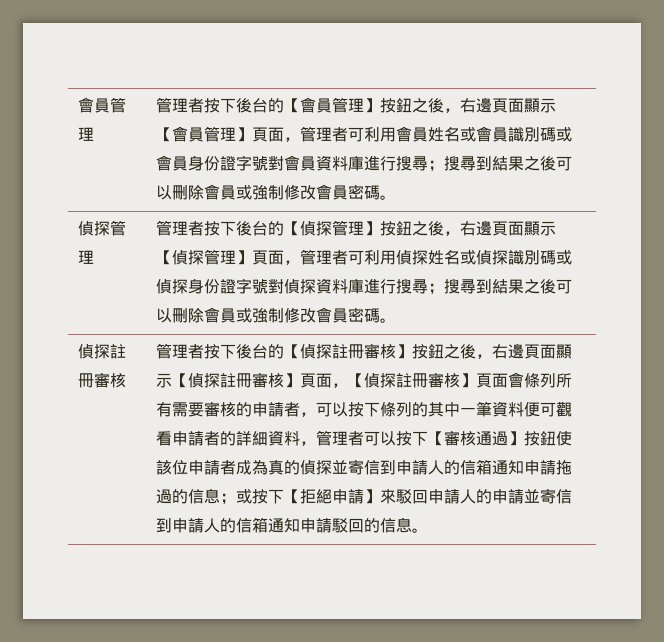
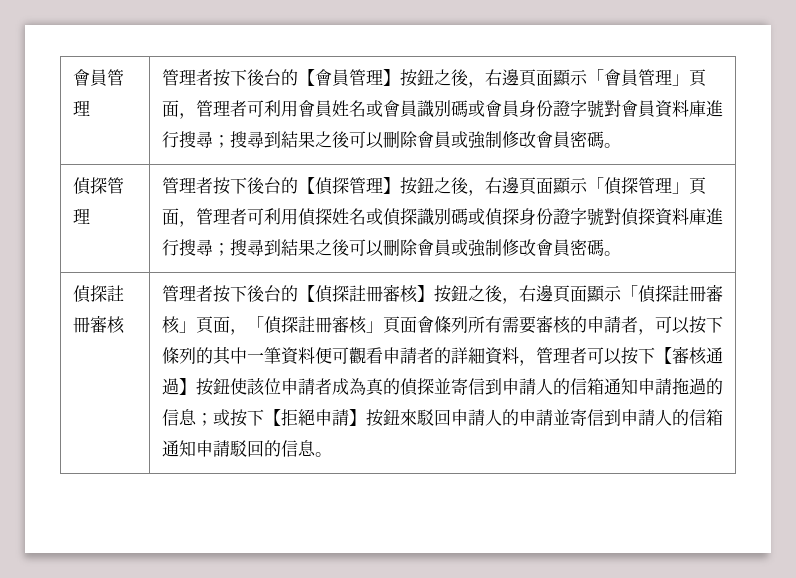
- 管理者按下後台的【會員管理】按鈕之後，右邊頁面顯示【會員管理】頁面，管理者可利用會員姓名或會員識別碼或會員身份證字號對會員資料庫進行搜尋；搜尋到結果之後可以刪除會員或強制修改會員密碼。
+ 管理者按下後台的【會員管理】按鈕之後，右邊頁面顯示「會員管理」頁面，管理者可利用會員姓名或會員識別碼或會員身份證字號對會員資料庫進行搜尋；搜尋到結果之後可以刪除會員或強制修改會員密碼。
- 管理者按下後台的【偵探管理】按鈕之後，右邊頁面顯示【偵探管理】頁面，管理者可利用偵探姓名或偵探識別碼或偵探身份證字號對偵探資料庫進行搜尋；搜尋到結果之後可以刪除會員或強制修改會員密碼。
+ 管理者按下後台的【偵探管理】按鈕之後，右邊頁面顯示「偵探管理」頁面，管理者可利用偵探姓名或偵探識別碼或偵探身份證字號對偵探資料庫進行搜尋；搜尋到結果之後可以刪除會員或強制修改會員密碼。
- 管理者按下後台的【偵探註冊審核】按鈕之後，右邊頁面顯示【偵探註冊審核】頁面，【偵探註冊審核】頁面會條列所有需要審核的申請者，可以按下條列的其中一筆資料便可觀看申請者的詳細資料，管理者可以按下【審核通過】按鈕使該位申請者成為真的偵探並寄信到申請人的信箱通知申請拖過的信息；
+ 管理者按下後台的【偵探註冊審核】按鈕之後，右邊頁面顯示「偵探註冊審核」頁面，「偵探註冊審核」頁面會條列所有需要審核的申請者，可以按下條列的其中一筆資料便可觀看申請者的詳細資料，管理者可以按下【審核通過】按鈕使該位申請者成為真的偵探並寄信到申請人的信箱通知申請拖過的信息；
- 或按下【拒絕申請】來駁回申請人的申請並寄信到申請人的信箱通知申請駁回的信息。
+ 或按下【拒絕申請】按鈕來駁回申請人的申請並寄信到申請人的信箱通知申請駁回的信息。

